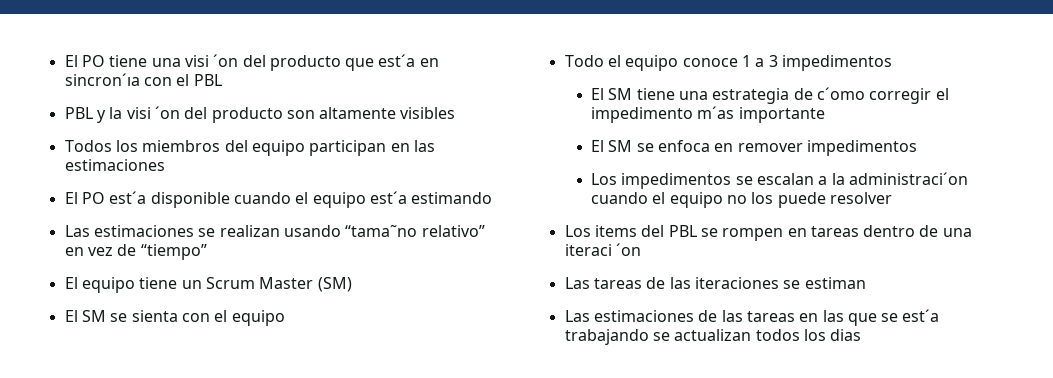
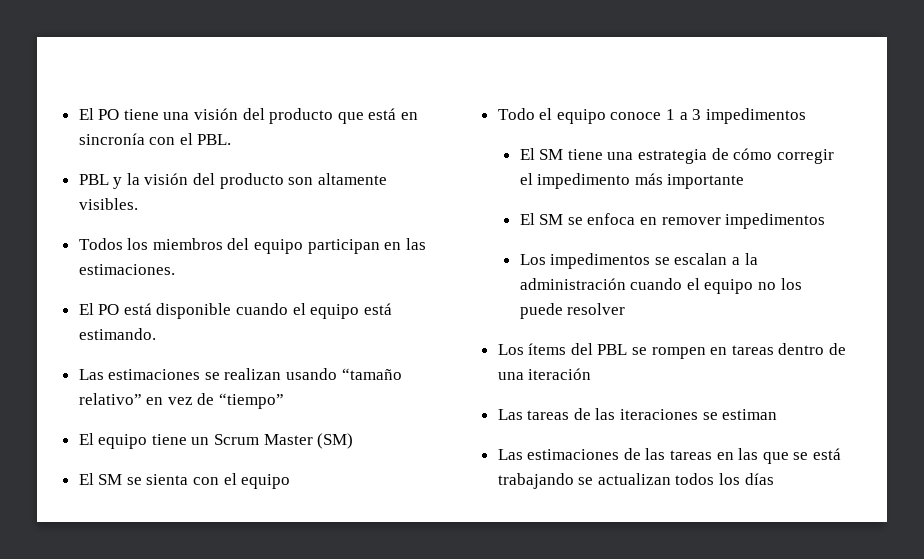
- El PO tiene una visi ´on del producto que est´a en sincron´ıa con el PBL
+ El PO tiene una visión del producto que está en sincronía con el PBL.
- PBL y la visi ´on del producto son altamente visibles
+ PBL y la visión del producto son altamente visibles.
- Todos los miembros del equipo participan en las estimaciones
- El PO est´a disponible cuando el equipo est´a estimando
+ Todos los miembros del equipo participan en las estimaciones.
+ El PO está disponible cuando el equipo está estimando.
- Las estimaciones se realizan usando “tama˜no relativo” en vez de “tiempo”
+ Las estimaciones se realizan usando “tamaño relativo” en vez de “tiempo”
- El SM tiene una estrategia de c´omo corregir el impedimento m´as importante
+ El SM tiene una estrategia de cómo corregir el impedimento más importante
- Los impedimentos se escalan a la administraci´on cuando el equipo no los puede resolver
+ Los impedimentos se escalan a la administración cuando el equipo no los puede resolver
- Los items del PBL se rompen en tareas dentro de una iteraci ´on
+ Los ítems del PBL se rompen en tareas dentro de una iteración
- Las estimaciones de las tareas en las que se est´a trabajando se actualizan todos los dias
+ Las estimaciones de las tareas en las que se está trabajando se actualizan todos los días

